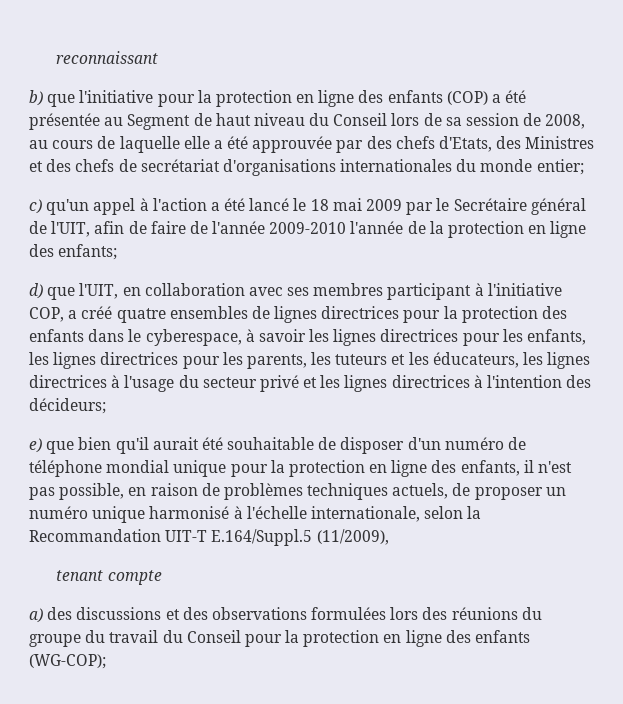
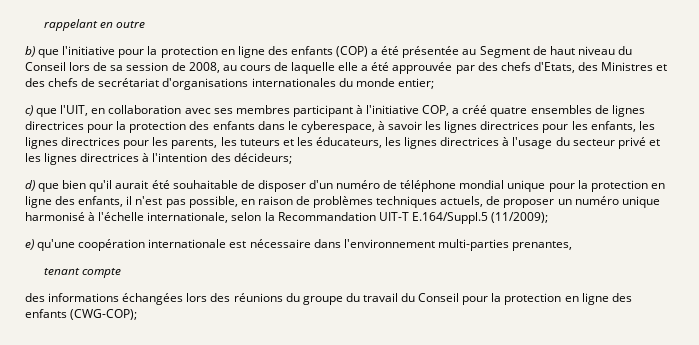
- reconnaissant
+ rappelant en outre
- c) qu'un appel à l'action a été lancé le 18 mai 2009 par le Secrétaire général de l'UIT, afin de faire de l'année 2009-2010 l'année de la protection en ligne des enfants;
- d) que l'UIT, en collaboration avec ses membres participant à l'initiative COP, a créé quatre ensembles de lignes directrices pour la protection des enfants dans le cyberespace, à savoir les lignes directrices pour les enfants, les lignes directrices pour les parents, les tuteurs et les éducateurs, les lignes directrices à l'usage du secteur privé et les lignes directrices à l'intention des décideurs;
+ c) que l'UIT, en collaboration avec ses membres participant à l'initiative COP, a créé quatre ensembles de lignes directrices pour la protection des enfants dans le cyberespace, à savoir les lignes directrices pour les enfants, les lignes directrices pour les parents, les tuteurs et les éducateurs, les lignes directrices à l'usage du secteur privé et les lignes directrices à l'intention des décideurs;
- e) que bien qu'il aurait été souhaitable de disposer d'un numéro de téléphone mondial unique pour la protection en ligne des enfants, il n'est pas possible, en raison de problèmes techniques actuels, de proposer un numéro unique harmonisé à l'échelle internationale, selon la Recommandation UIT-T E.164/Suppl.5 (11/2009),
+ d) que bien qu'il aurait été souhaitable de disposer d'un numéro de téléphone mondial unique pour la protection en ligne des enfants, il n'est pas possible, en raison de problèmes techniques actuels, de proposer un numéro unique harmonisé à l'échelle internationale, selon la Recommandation UIT-T E.164/Suppl.5 (11/2009);
+ e) qu'une coopération internationale est nécessaire dans l'environnement multi-parties prenantes,
  tenant compte
- a) des discussions et des observations formulées lors des réunions du groupe du travail du Conseil pour la protection en ligne des enfants (WG-COP);
+ des informations échangées lors des réunions du groupe du travail du Conseil pour la protection en ligne des enfants (CWG-COP);

